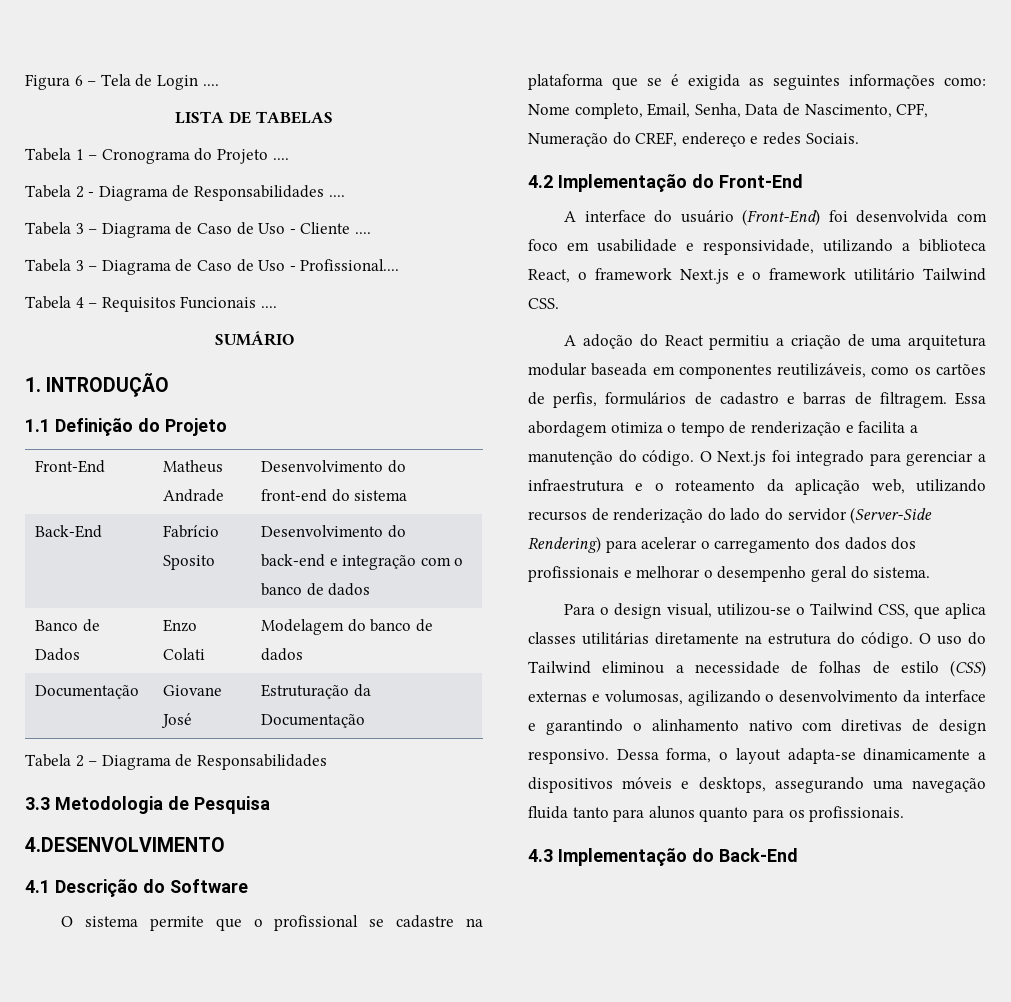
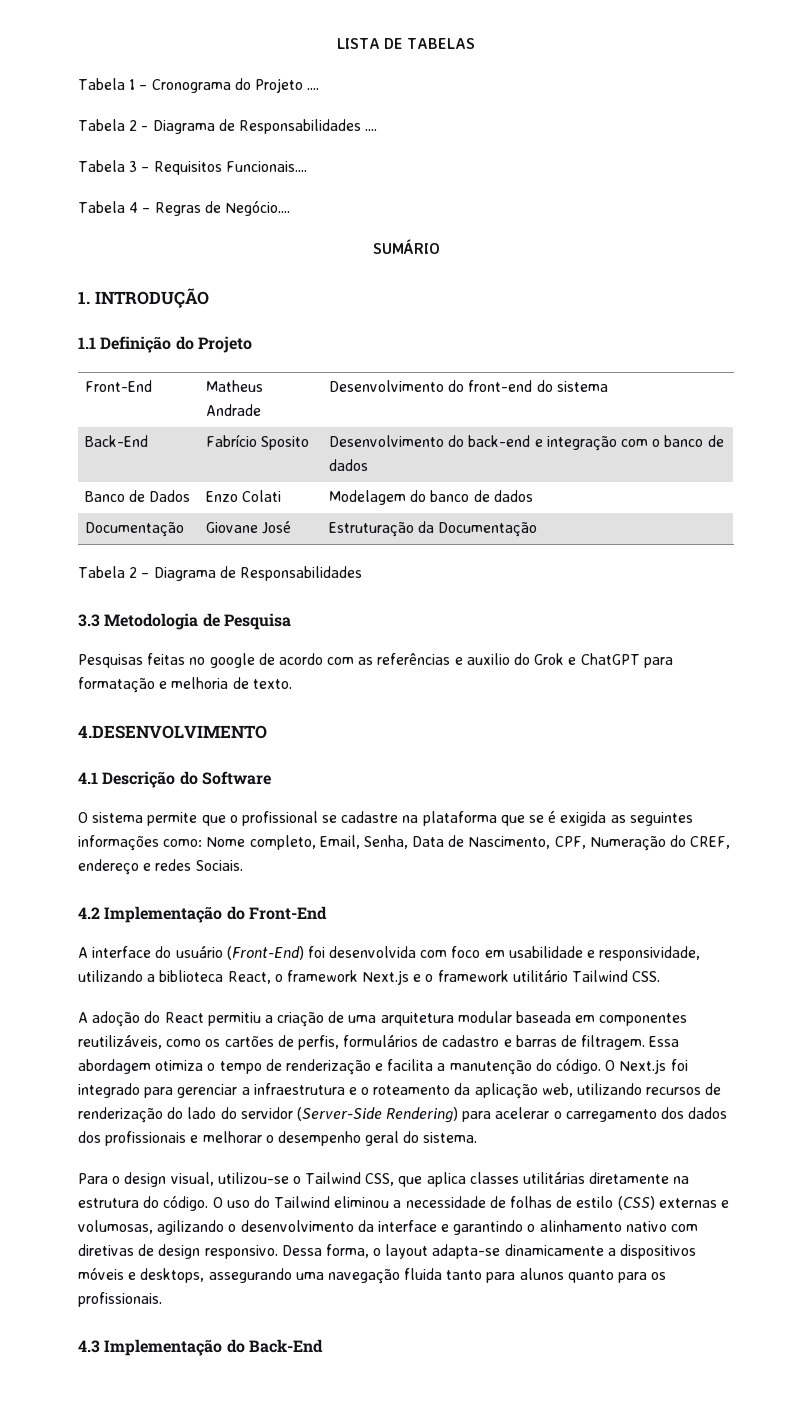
- Figura 6 – Tela de Login ....
- Tabela 3 – Diagrama de Caso de Uso - Cliente ....
- Tabela 3 – Diagrama de Caso de Uso - Profissional....
+ Tabela 3 – Requisitos Funcionais....
- Tabela 4 – Requisitos Funcionais ....
+ Tabela 4 – Regras de Negócio....
+ Pesquisas feitas no google de acordo com as referências e auxilio do Grok e ChatGPT para formatação e melhoria de texto.

